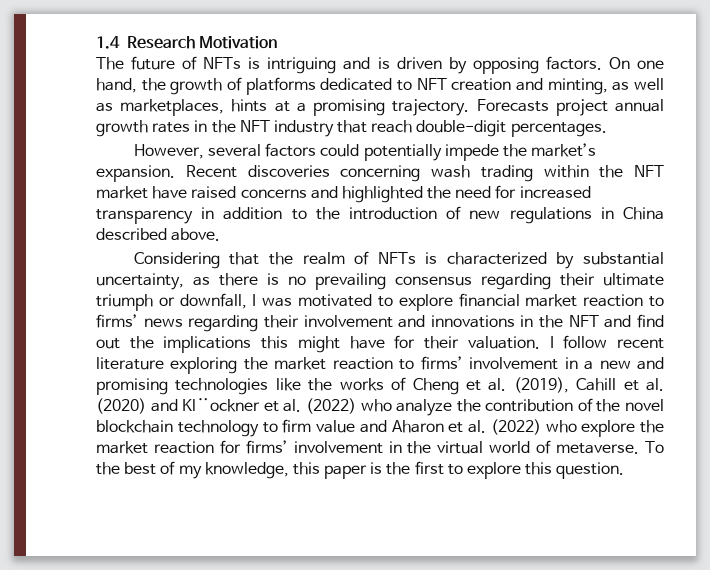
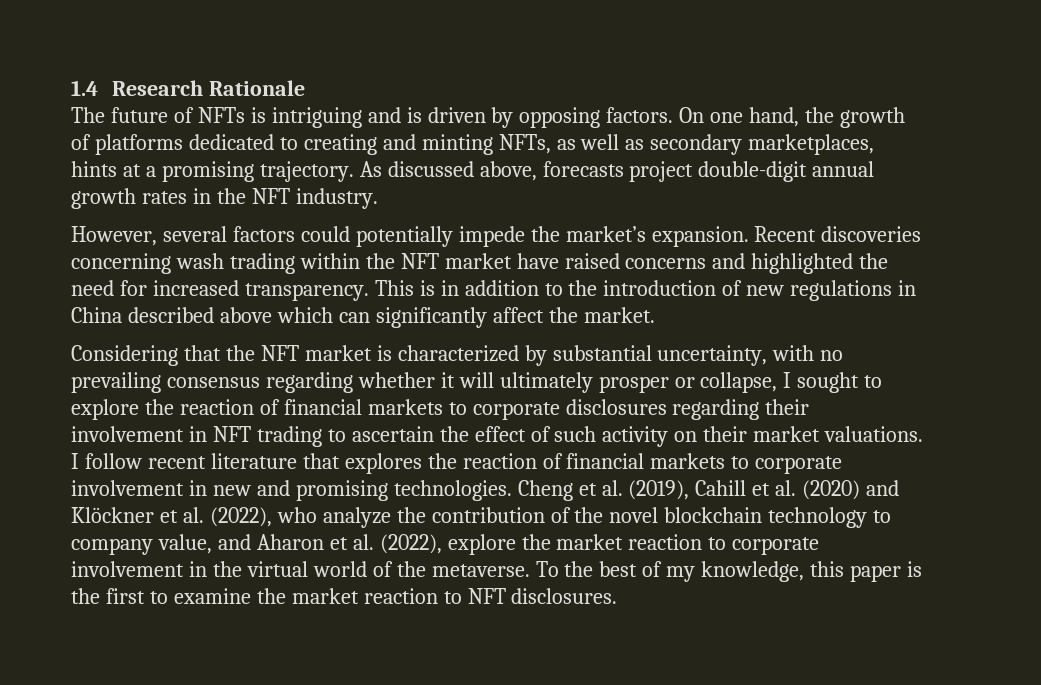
- 1.4 Research Motivation
+ 1.4 Research Rationale
- On one hand, the growth of platforms dedicated to NFT creation and minting, as well as marketplaces, hints at a promising trajectory.
+ On one hand, the growth of platforms dedicated to creating and minting NFTs, as well as secondary marketplaces, hints at a promising trajectory.
- Forecasts project annual growth rates in the NFT industry that reach double-digit percentages.
+ As discussed above, forecasts project double-digit annual growth rates in the NFT industry.
- Recent discoveries concerning wash trading within the NFT market have raised concerns and highlighted the need for increased transparency in addition to the introduction of new regulations in China described above.
+ Recent discoveries concerning wash trading within the NFT market have raised concerns and highlighted the need for increased transparency. This is in addition to the introduction of new regulations in China described above which can significantly affect the market.
- Considering that the realm of NFTs is characterized by substantial uncertainty, as there is no prevailing consensus regarding their ultimate triumph or downfall, I was motivated to explore financial market reaction to firms’ news regarding their involvement and innovations in the NFT and find out the implications this might have for their valuation. I follow recent literature exploring the market reaction to firms’ involvement in a new and promising technologies like the works of Cheng et al. (2019), Cahill et al. (2020) and Kl¨ockner et al. (2022) who analyze the contribution of the novel blockchain technology to firm value and Aharon et al. (2022) who explore the market reaction for firms’ involvement in the virtual world of metaverse.
+ Considering that the NFT market is characterized by substantial uncertainty, with no prevailing consensus regarding whether it will ultimately prosper or collapse, I sought to explore the reaction of financial markets to corporate disclosures regarding their involvement in NFT trading to ascertain the effect of such activity on their market valuations. I follow recent literature that explores the reaction of financial markets to corporate involvement in new and promising technologies. Cheng et al. (2019), Cahill et al. (2020) and Klöckner et al. (2022), who analyze the contribution of the novel blockchain technology to company value, and Aharon et al. (2022), explore the market reaction to corporate involvement in the virtual world of the metaverse.
- To the best of my knowledge, this paper is the first to explore this question.
+ To the best of my knowledge, this paper is the first to examine the market reaction to NFT disclosures.

